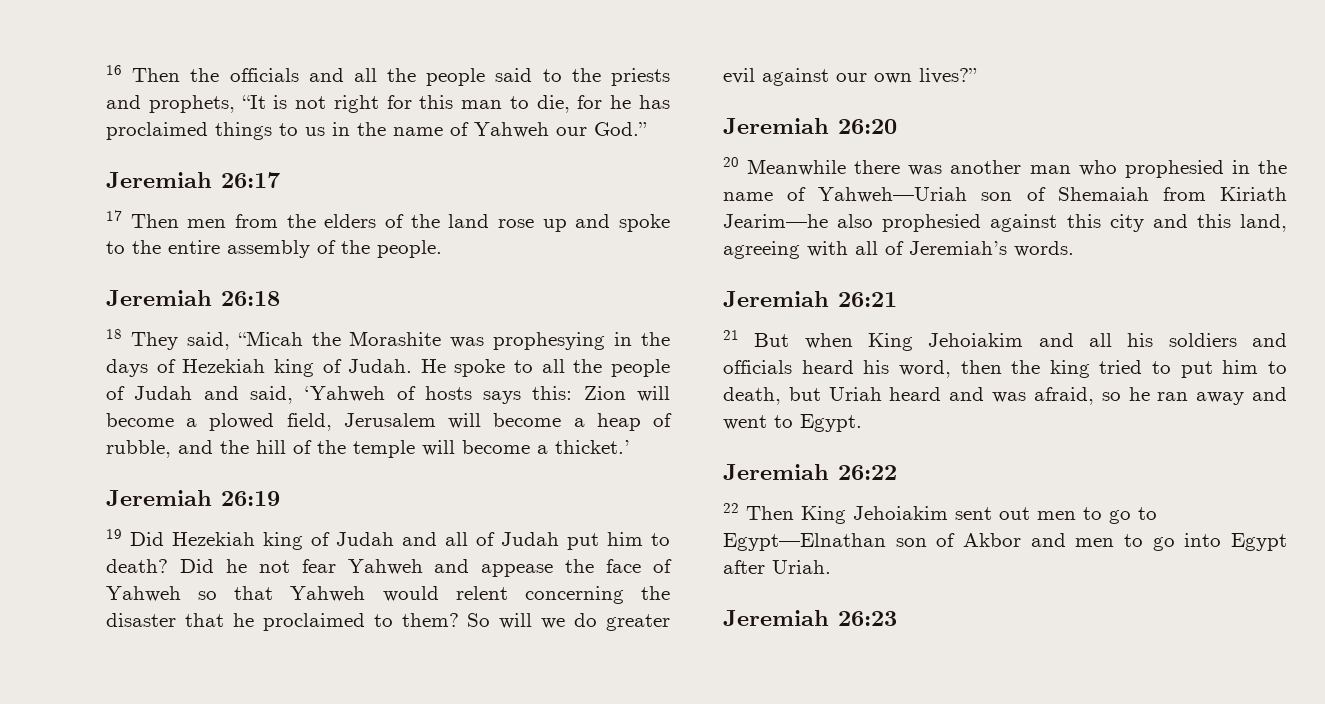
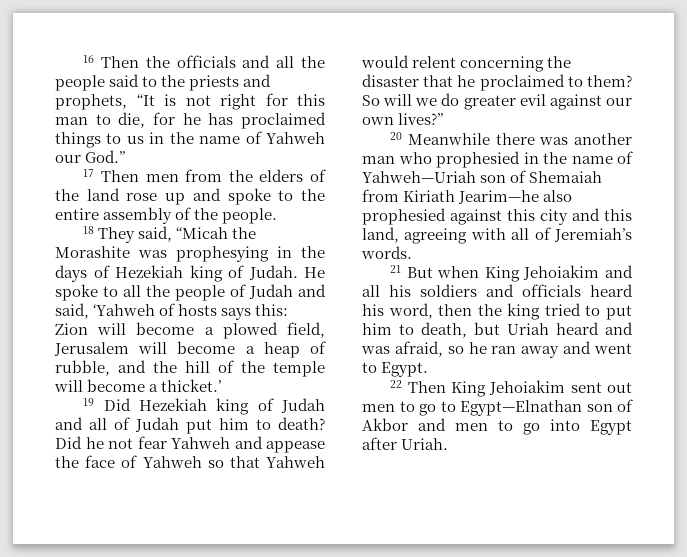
- Jeremiah 26:17
- Jeremiah 26:18
- Jeremiah 26:19
- Jeremiah 26:20
- Jeremiah 26:21
- Jeremiah 26:22
- Jeremiah 26:23

